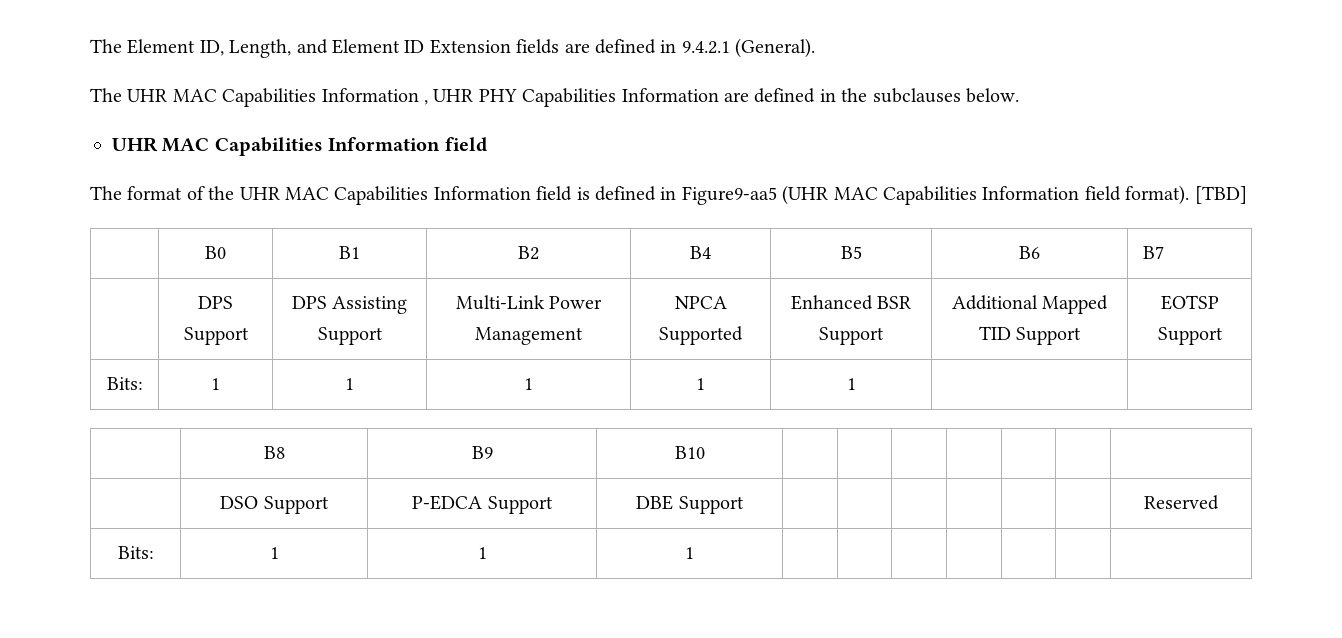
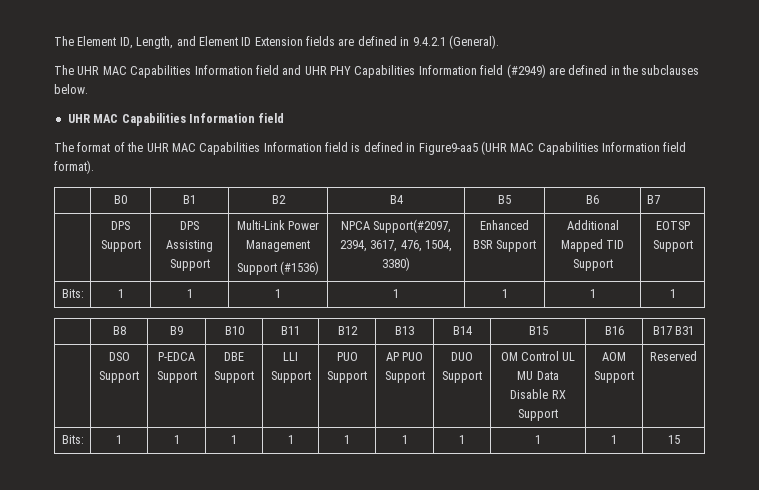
- The UHR MAC Capabilities Information , UHR PHY Capabilities Information are defined in the subclauses below.
+ The UHR MAC Capabilities Information field and UHR PHY Capabilities Information field (#2949) are defined in the subclauses below.
- [TBD]
- | DPS Support | DPS Assisting Support | Multi-Link Power Management | NPCA Supported | Enhanced BSR Support | Additional Mapped TID Support | EOTSP Support
- Bits: | 1 | 1 | 1 | 1 | 1 | |
+ | DPS Support | DPS Assisting Support | Multi-Link Power Management
+ Support (#1536) | NPCA Support(#2097, 2394, 3617, 476, 1504, 3380) | Enhanced BSR Support | Additional Mapped TID Support | EOTSP Support
+ Bits: | 1 | 1 | 1 | 1 | 1 | 1 | 1
- | B8 | B9 | B10 | | | | | | |
+ | B8 | B9 | B10 | B11 | B12 | B13 | B14 | B15 | B16 | B17 B31
- | DSO Support | P-EDCA Support | DBE Support | | | | | | | Reserved
+ | DSO Support | P-EDCA Support | DBE Support | LLI Support | PUO Support | AP PUO Support | DUO Support | OM Control UL MU Data Disable RX Support | AOM Support | Reserved
- Bits: | 1 | 1 | 1 | | | | | | |
+ Bits: | 1 | 1 | 1 | 1 | 1 | 1 | 1 | 1 | 1 | 15

